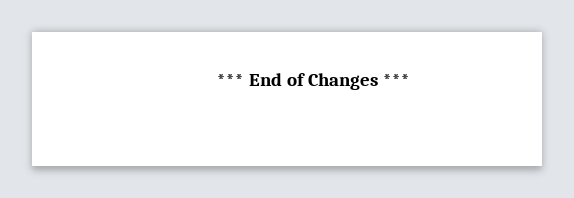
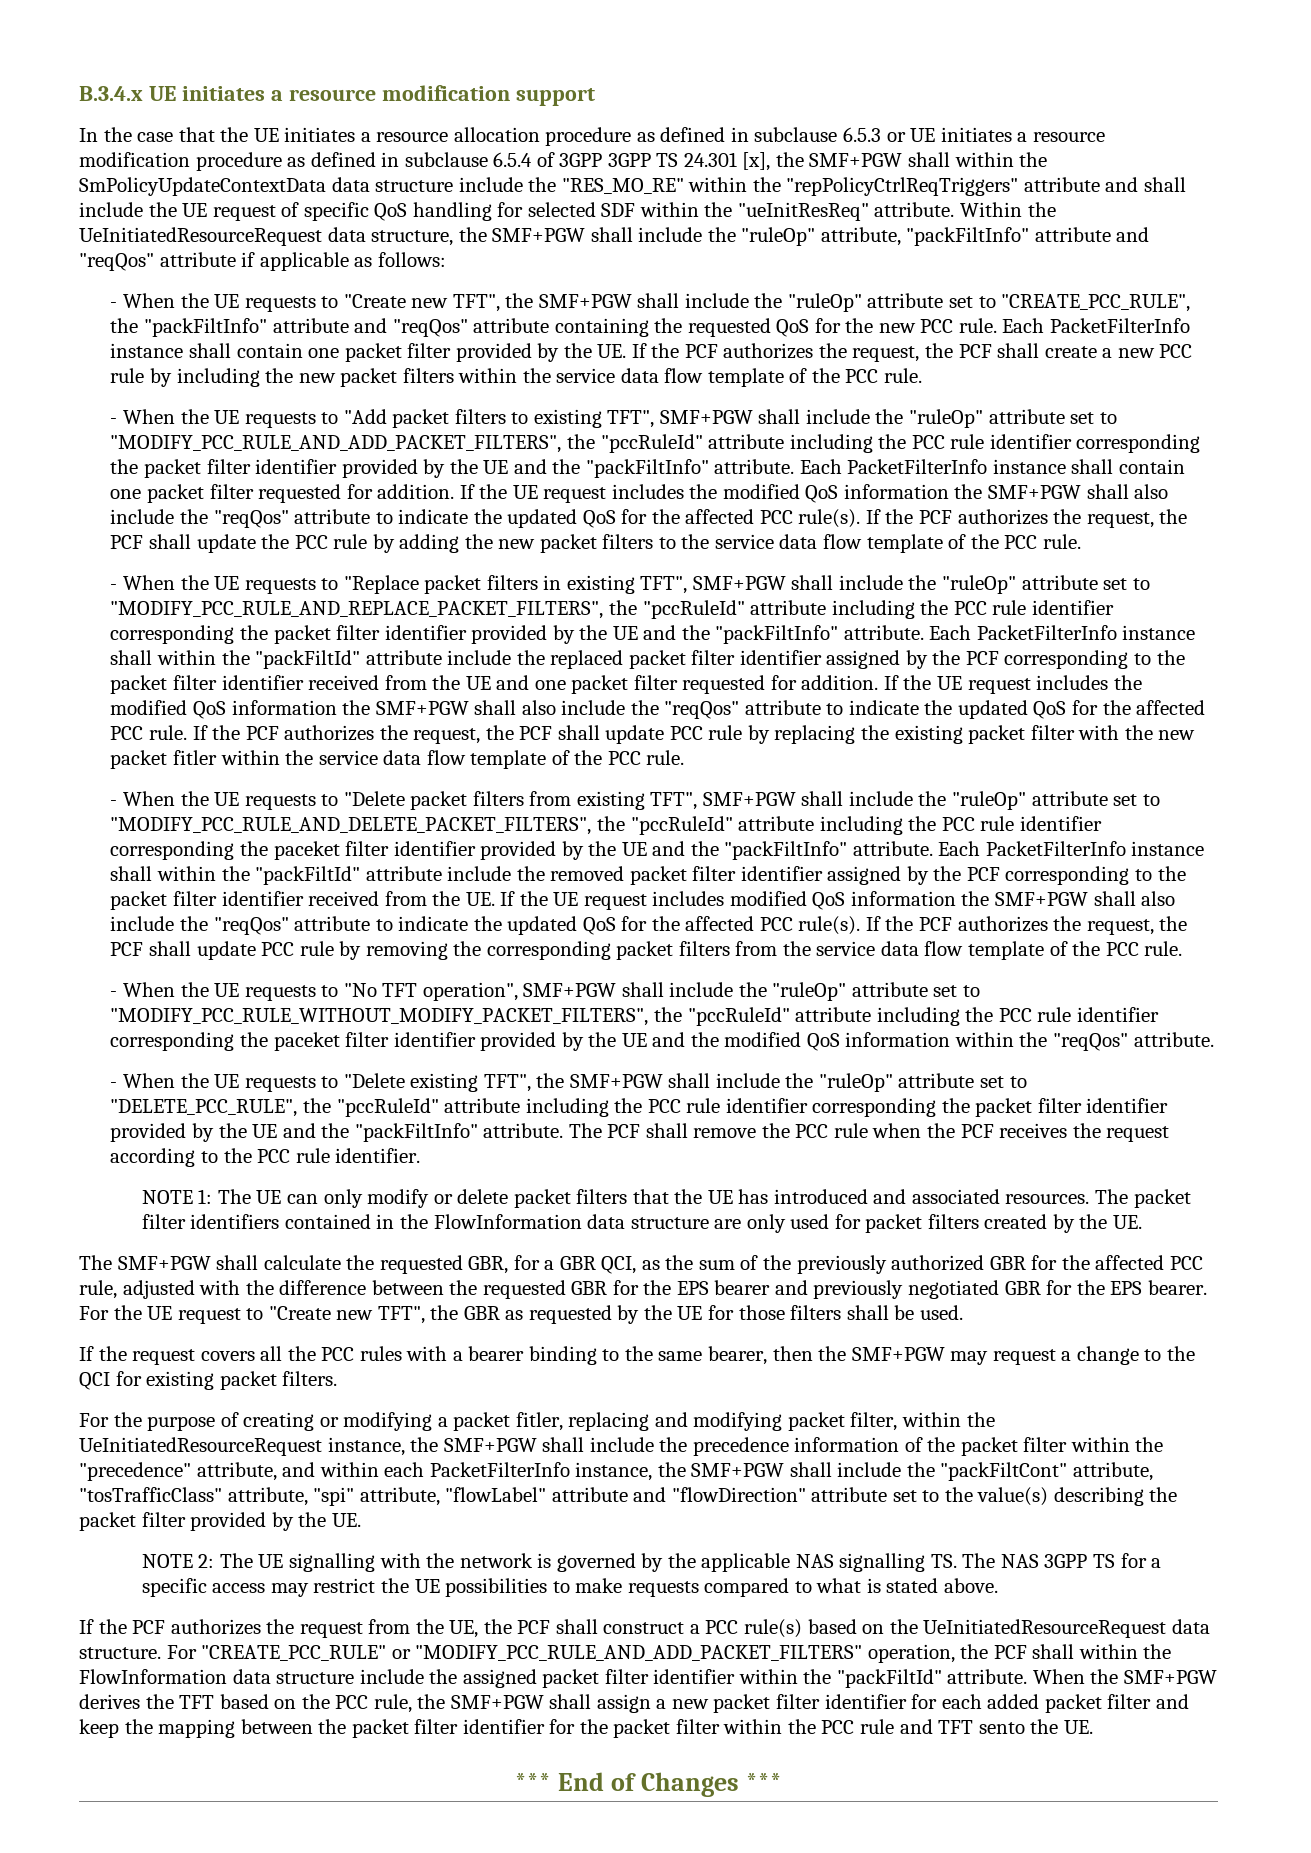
+ B.3.4.x UE initiates a resource modification support
+ In the case that the UE initiates a resource allocation procedure as defined in subclause 6.5.3 or UE initiates a resource modification procedure as defined in subclause 6.5.4 of 3GPP 3GPP TS 24.301 [x], the SMF+PGW shall within the SmPolicyUpdateContextData data structure include the "RES_MO_RE" within the "repPolicyCtrlReqTriggers" attribute and shall include the UE request of specific QoS handling for selected SDF within the "ueInitResReq" attribute. Within the UeInitiatedResourceRequest data structure, the SMF+PGW shall include the "ruleOp" attribute, "packFiltInfo" attribute and "reqQos" attribute if applicable as follows:
+ - When the UE requests to "Create new TFT", the SMF+PGW shall include the "ruleOp" attribute set to "CREATE_PCC_RULE", the "packFiltInfo" attribute and "reqQos" attribute containing the requested QoS for the new PCC rule. Each PacketFilterInfo instance shall contain one packet filter provided by the UE. If the PCF authorizes the request, the PCF shall create a new PCC rule by including the new packet filters within the service data flow template of the PCC rule.
+ - When the UE requests to "Add packet filters to existing TFT", SMF+PGW shall include the "ruleOp" attribute set to "MODIFY_PCC_RULE_AND_ADD_PACKET_FILTERS", the "pccRuleId" attribute including the PCC rule identifier corresponding the packet filter identifier provided by the UE and the "packFiltInfo" attribute. Each PacketFilterInfo instance shall contain one packet filter requested for addition. If the UE request includes the modified QoS information the SMF+PGW shall also include the "reqQos" attribute to indicate the updated QoS for the affected PCC rule(s). If the PCF authorizes the request, the PCF shall update the PCC rule by adding the new packet filters to the service data flow template of the PCC rule.
+ - When the UE requests to "Replace packet filters in existing TFT", SMF+PGW shall include the "ruleOp" attribute set to "MODIFY_PCC_RULE_AND_REPLACE_PACKET_FILTERS", the "pccRuleId" attribute including the PCC rule identifier corresponding the packet filter identifier provided by the UE and the "packFiltInfo" attribute. Each PacketFilterInfo instance shall within the "packFiltId" attribute include the replaced packet filter identifier assigned by the PCF corresponding to the packet filter identifier received from the UE and one packet filter requested for addition. If the UE request includes the modified QoS information the SMF+PGW shall also include the "reqQos" attribute to indicate the updated QoS for the affected PCC rule. If the PCF authorizes the request, the PCF shall update PCC rule by replacing the existing packet filter with the new packet fitler within the service data flow template of the PCC rule.
+ - When the UE requests to "Delete packet filters from existing TFT", SMF+PGW shall include the "ruleOp" attribute set to "MODIFY_PCC_RULE_AND_DELETE_PACKET_FILTERS", the "pccRuleId" attribute including the PCC rule identifier corresponding the paceket filter identifier provided by the UE and the "packFiltInfo" attribute. Each PacketFilterInfo instance shall within the "packFiltId" attribute include the removed packet filter identifier assigned by the PCF corresponding to the packet filter identifier received from the UE. If the UE request includes modified QoS information the SMF+PGW shall also include the "reqQos" attribute to indicate the updated QoS for the affected PCC rule(s). If the PCF authorizes the request, the PCF shall update PCC rule by removing the corresponding packet filters from the service data flow template of the PCC rule.
+ - When the UE requests to "No TFT operation", SMF+PGW shall include the "ruleOp" attribute set to "MODIFY_PCC_RULE_WITHOUT_MODIFY_PACKET_FILTERS", the "pccRuleId" attribute including the PCC rule identifier corresponding the paceket filter identifier provided by the UE and the modified QoS information within the "reqQos" attribute.
+ - When the UE requests to "Delete existing TFT", the SMF+PGW shall include the "ruleOp" attribute set to "DELETE_PCC_RULE", the "pccRuleId" attribute including the PCC rule identifier corresponding the packet filter identifier provided by the UE and the "packFiltInfo" attribute. The PCF shall remove the PCC rule when the PCF receives the request according to the PCC rule identifier.
+ NOTE 1: The UE can only modify or delete packet filters that the UE has introduced and associated resources. The packet filter identifiers contained in the FlowInformation data structure are only used for packet filters created by the UE.
+ The SMF+PGW shall calculate the requested GBR, for a GBR QCI, as the sum of the previously authorized GBR for the affected PCC rule, adjusted with the difference between the requested GBR for the EPS bearer and previously negotiated GBR for the EPS bearer. For the UE request to "Create new TFT", the GBR as requested by the UE for those filters shall be used.
+ If the request covers all the PCC rules with a bearer binding to the same bearer, then the SMF+PGW may request a change to the QCI for existing packet filters.
+ For the purpose of creating or modifying a packet fitler, replacing and modifying packet filter, within the UeInitiatedResourceRequest instance, the SMF+PGW shall include the precedence information of the packet filter within the "precedence" attribute, and within each PacketFilterInfo instance, the SMF+PGW shall include the "packFiltCont" attribute, "tosTrafficClass" attribute, "spi" attribute, "flowLabel" attribute and "flowDirection" attribute set to the value(s) describing the packet filter provided by the UE.
+ NOTE 2: The UE signalling with the network is governed by the applicable NAS signalling TS. The NAS 3GPP TS for a specific access may restrict the UE possibilities to make requests compared to what is stated above.
+ If the PCF authorizes the request from the UE, the PCF shall construct a PCC rule(s) based on the UeInitiatedResourceRequest data structure. For "CREATE_PCC_RULE" or "MODIFY_PCC_RULE_AND_ADD_PACKET_FILTERS" operation, the PCF shall within the FlowInformation data structure include the assigned packet filter identifier within the "packFiltId" attribute. When the SMF+PGW derives the TFT based on the PCC rule, the SMF+PGW shall assign a new packet filter identifier for each added packet filter and keep the mapping between the packet filter identifier for the packet filter within the PCC rule and TFT sento the UE.

